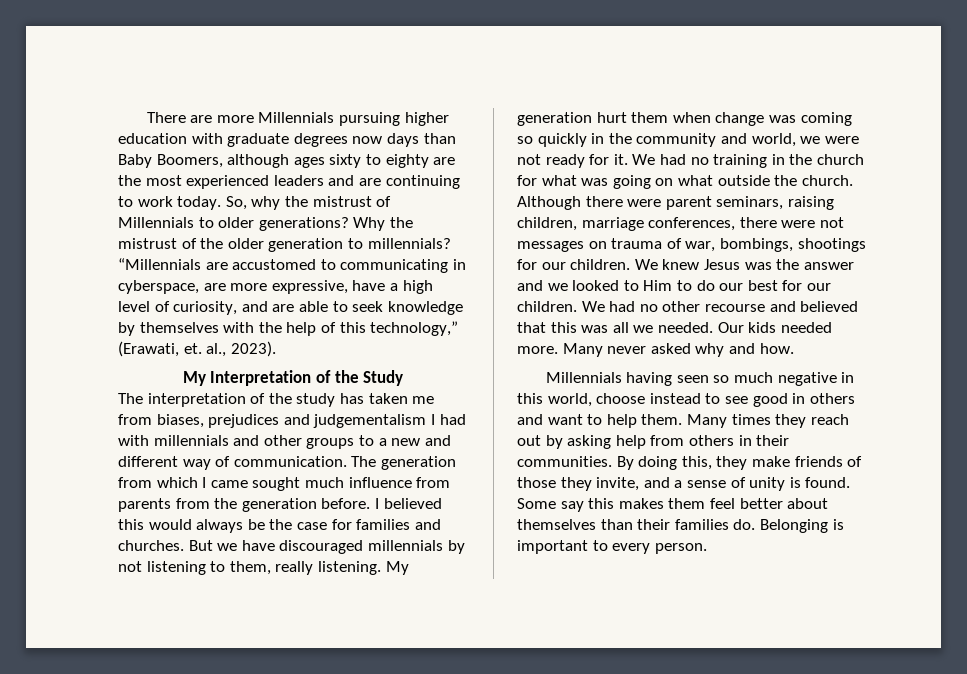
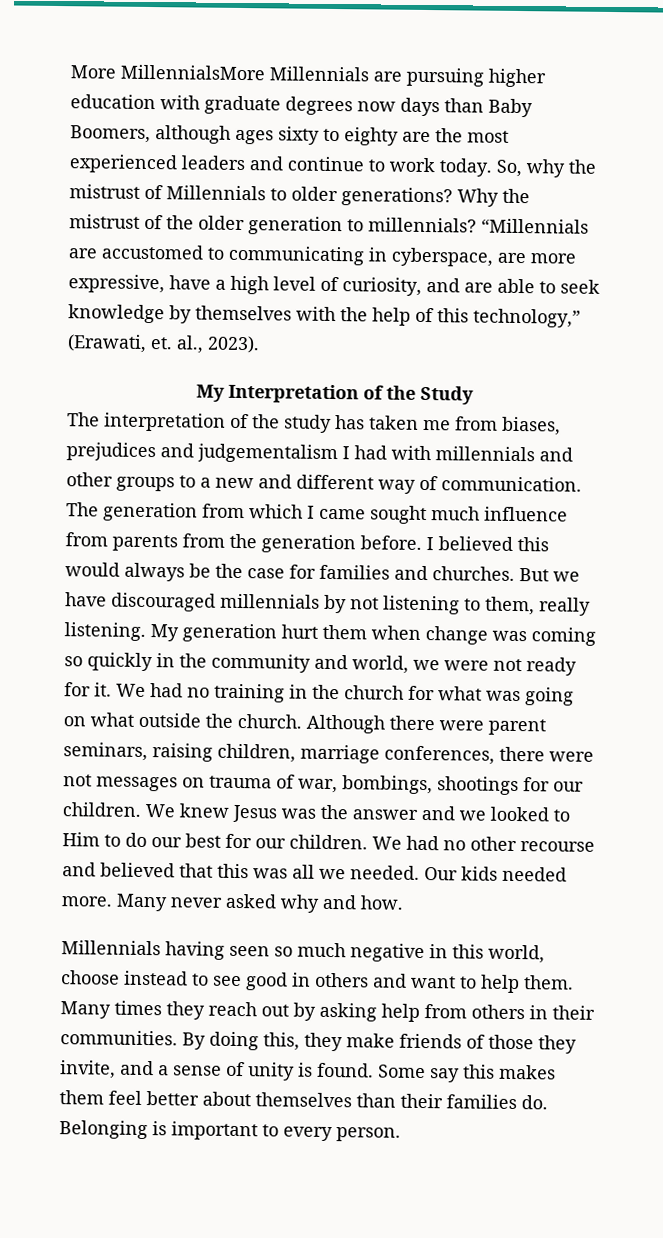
- There are more Millennials pursuing higher education with graduate degrees now days than Baby Boomers, although ages sixty to eighty are the most experienced leaders and are continuing to work today.
+ More MillennialsMore Millennials are pursuing higher education with graduate degrees now days than Baby Boomers, although ages sixty to eighty are the most experienced leaders and continue to work today.

